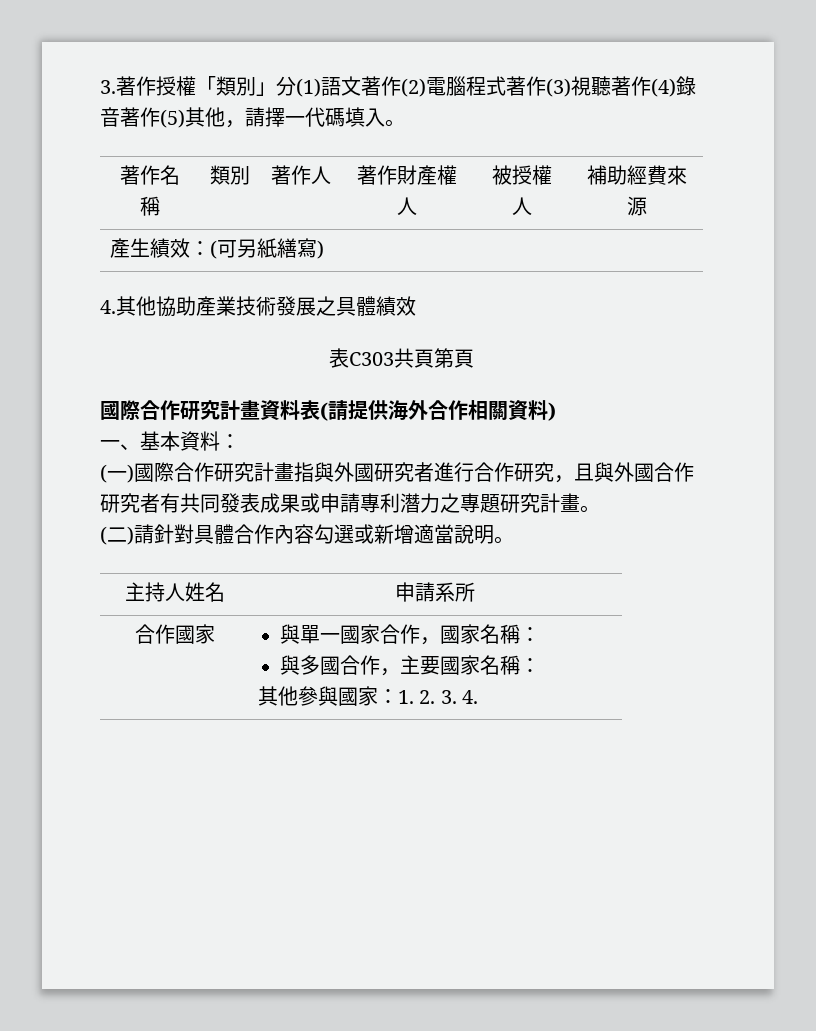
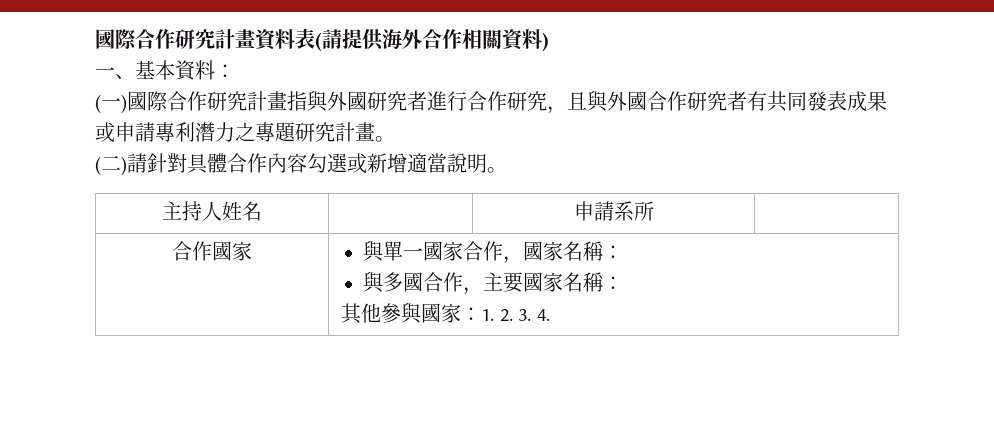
- 3.著作授權「類別」分(1)語文著作(2)電腦程式著作(3)視聽著作(4)錄音著作(5)其他，請擇一代碼填入。
- 著作名稱 | 類別 | 著作人 | 著作財產權人 | 被授權人 | 補助經費來源
- 產生績效：(可另紙繕寫)
- 4.其他協助產業技術發展之具體績效
- 表C303共頁第頁

